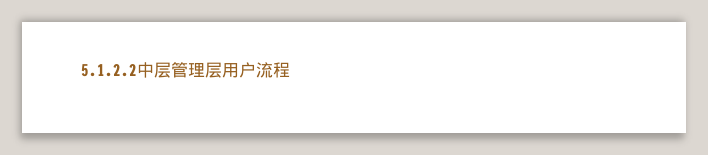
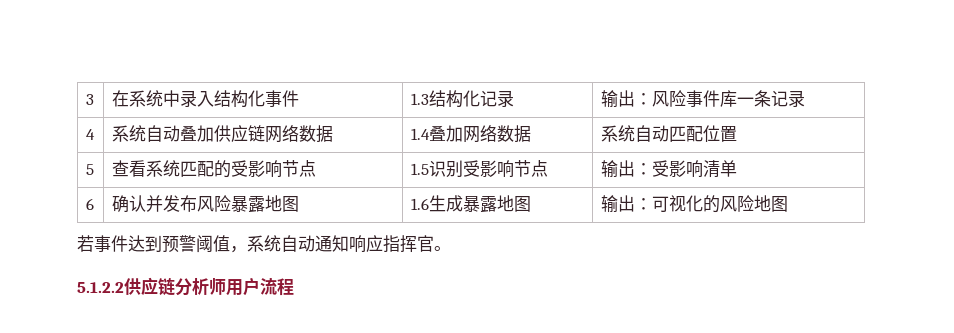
- 5.1.2.2中层管理层用户流程
+ 3 | 在系统中录入结构化事件 | 1.3结构化记录 | 输出：风险事件库一条记录
+ 4 | 系统自动叠加供应链网络数据 | 1.4叠加网络数据 | 系统自动匹配位置
+ 5 | 查看系统匹配的受影响节点 | 1.5识别受影响节点 | 输出：受影响清单
+ 6 | 确认并发布风险暴露地图 | 1.6生成暴露地图 | 输出：可视化的风险地图
+ 若事件达到预警阈值，系统自动通知响应指挥官。
+ 5.1.2.2供应链分析师用户流程

